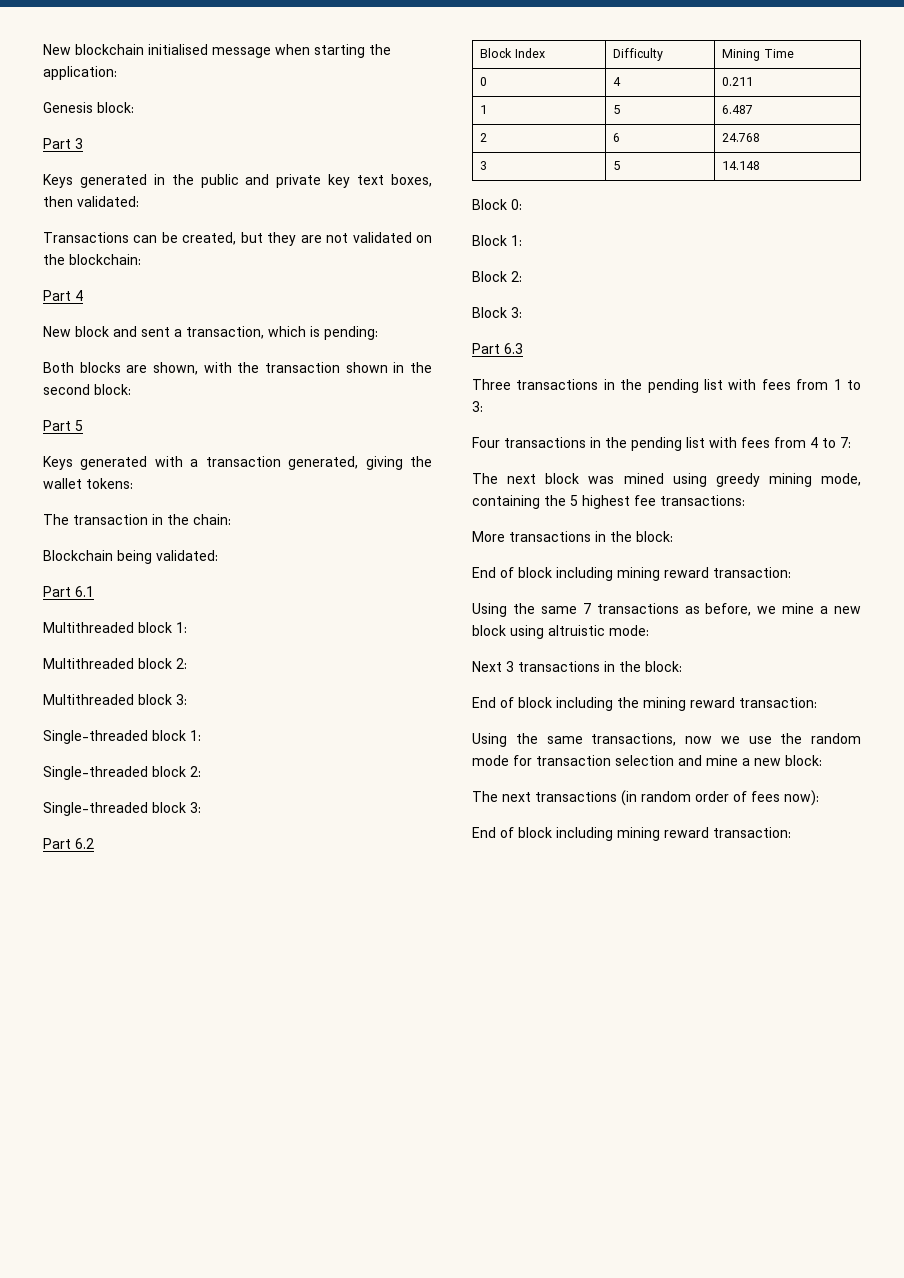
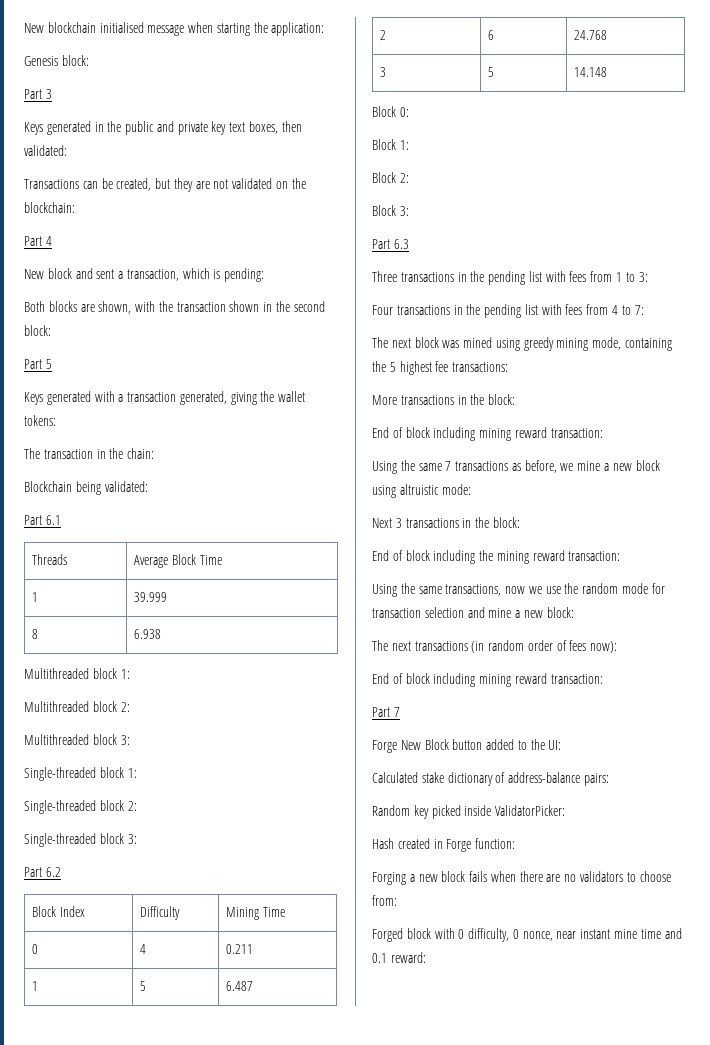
+ Threads | Average Block Time
+ 1 | 39.999
+ 8 | 6.938
+ Part 7
+ Forge New Block button added to the UI:
+ Calculated stake dictionary of address-balance pairs:
+ Random key picked inside ValidatorPicker:
+ Hash created in Forge function:
+ Forging a new block fails when there are no validators to choose from:
+ Forged block with 0 difficulty, 0 nonce, near instant mine time and 0.1 reward:

